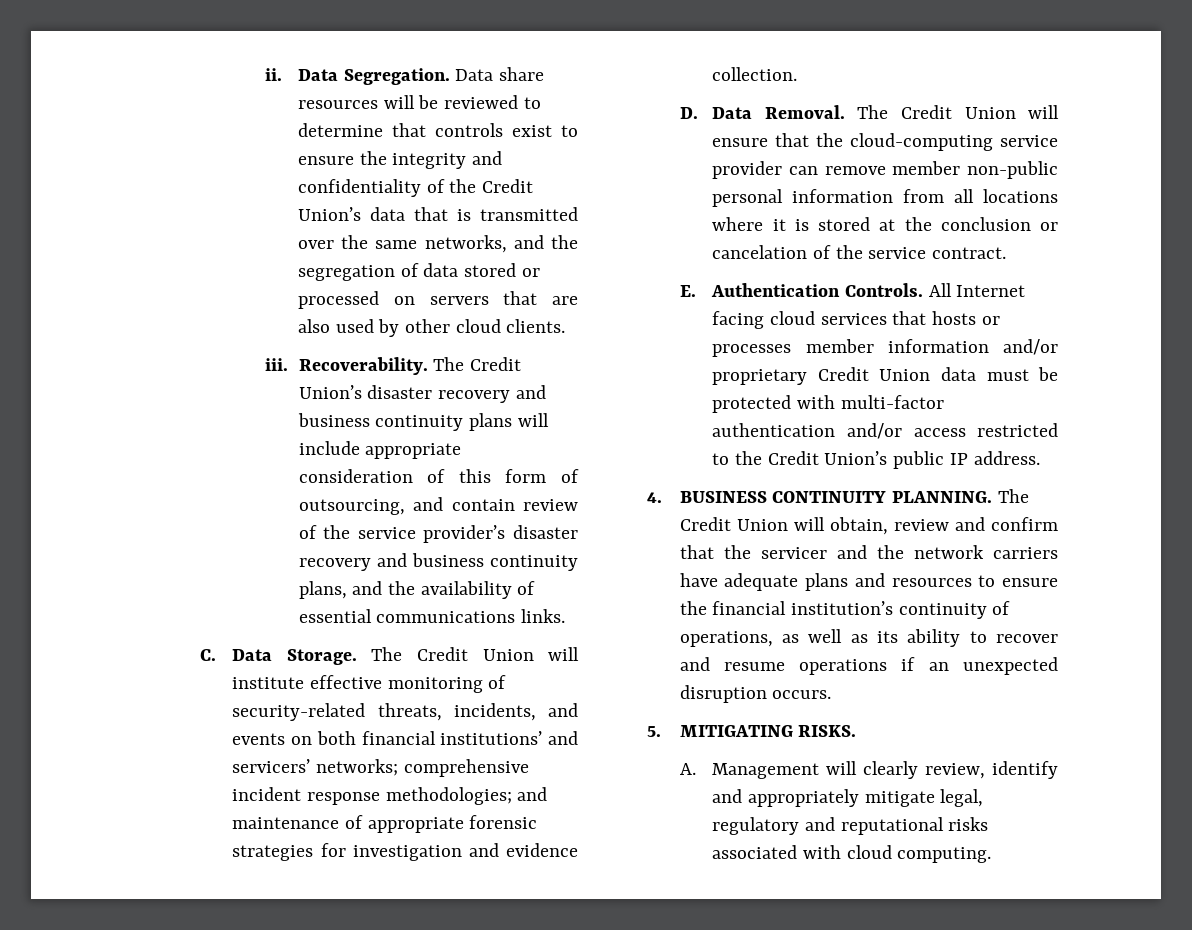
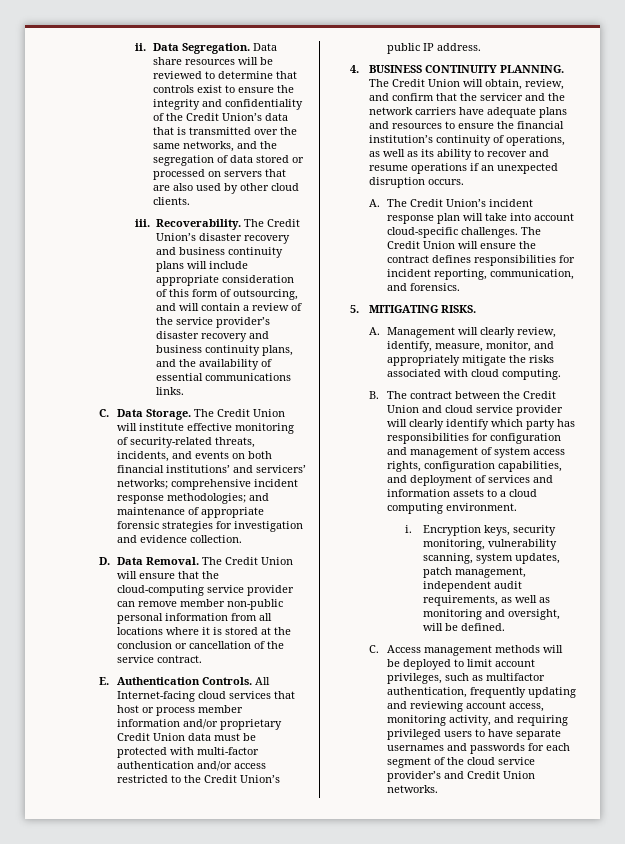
- The Credit Union’s disaster recovery and business continuity plans will include appropriate consideration of this form of outsourcing, and contain review of the service provider’s disaster recovery and business continuity plans, and the availability of essential communications links.
+ The Credit Union’s disaster recovery and business continuity plans will include appropriate consideration of this form of outsourcing, and will contain a review of the service provider’s disaster recovery and business continuity plans, and the availability of essential communications links.
- The Credit Union will ensure that the cloud-computing service provider can remove member non-public personal information from all locations where it is stored at the conclusion or cancelation of the service contract.
+ The Credit Union will ensure that the cloud-computing service provider can remove member non-public personal information from all locations where it is stored at the conclusion or cancellation of the service contract.
- All Internet facing cloud services that hosts or processes member information and/or proprietary Credit Union data must be protected with multi-factor authentication and/or access restricted to the Credit Union’s public IP address.
+ All Internet-facing cloud services that host or process member information and/or proprietary Credit Union data must be protected with multi-factor authentication and/or access restricted to the Credit Union’s public IP address.
- The Credit Union will obtain, review and confirm that the servicer and the network carriers have adequate plans and resources to ensure the financial institution’s continuity of operations, as well as its ability to recover and resume operations if an unexpected disruption occurs.
+ The Credit Union will obtain, review, and confirm that the servicer and the network carriers have adequate plans and resources to ensure the financial institution’s continuity of operations, as well as its ability to recover and resume operations if an unexpected disruption occurs.
+ A. The Credit Union’s incident response plan will take into account cloud-specific challenges. The Credit Union will ensure the contract defines responsibilities for incident reporting, communication, and forensics.
- A. Management will clearly review, identify and appropriately mitigate legal, regulatory and reputational risks associated with cloud computing.
+ A. Management will clearly review, identify, measure, monitor, and appropriately mitigate the risks associated with cloud computing.
+ B. The contract between the Credit Union and cloud service provider will clearly identify which party has responsibilities for configuration and management of system access rights, configuration capabilities, and deployment of services and information assets to a cloud computing environment.
+ i. Encryption keys, security monitoring, vulnerability scanning, system updates, patch management, independent audit requirements, as well as monitoring and oversight, will be defined.
+ C. Access management methods will be deployed to limit account privileges, such as multifactor authentication, frequently updating and reviewing account access, monitoring activity, and requiring privileged users to have separate usernames and passwords for each segment of the cloud service provider’s and Credit Union networks.

